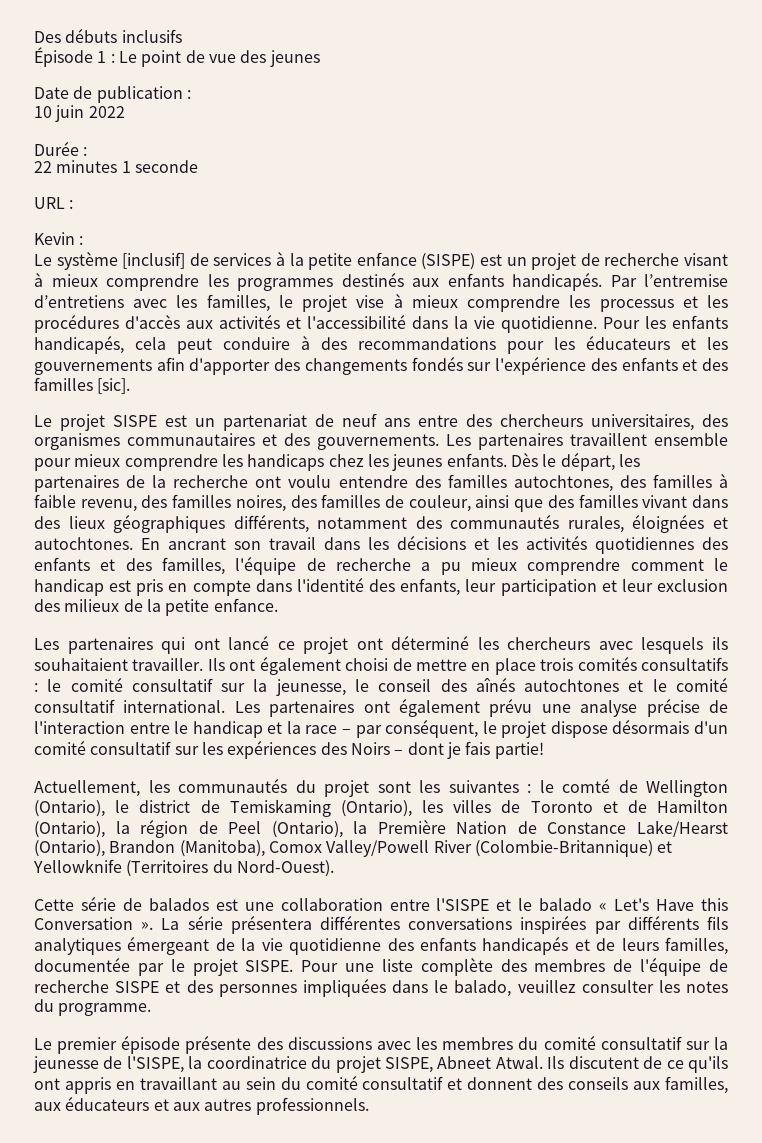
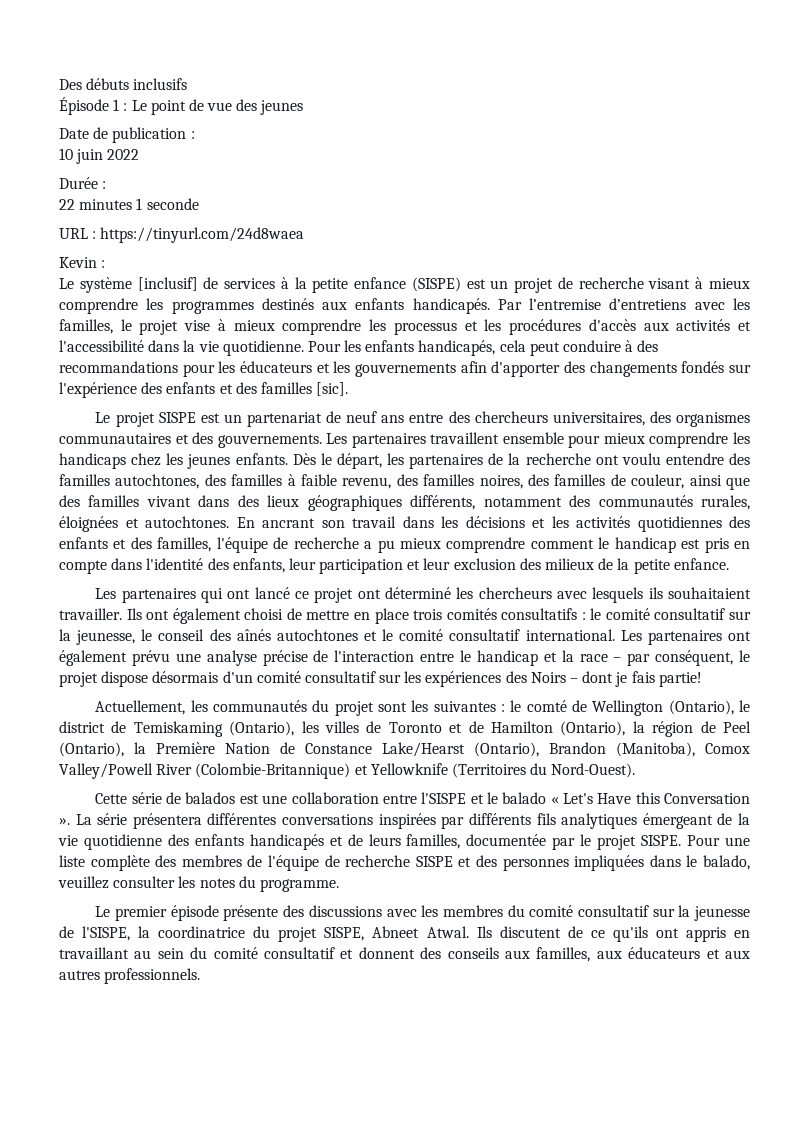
- URL :
+ URL : https://tinyurl.com/24d8waea

